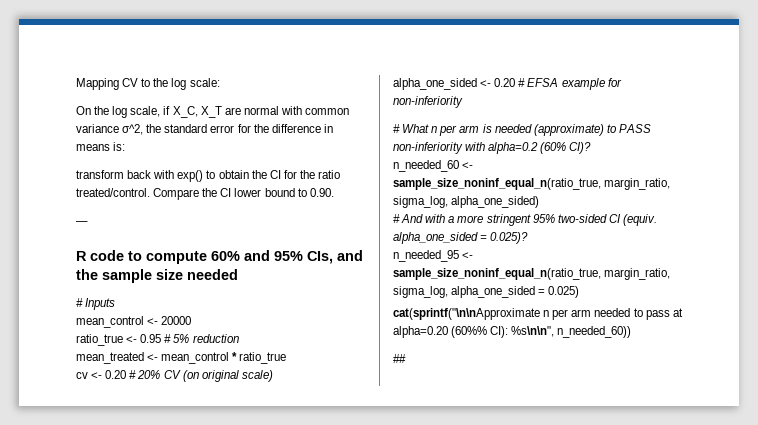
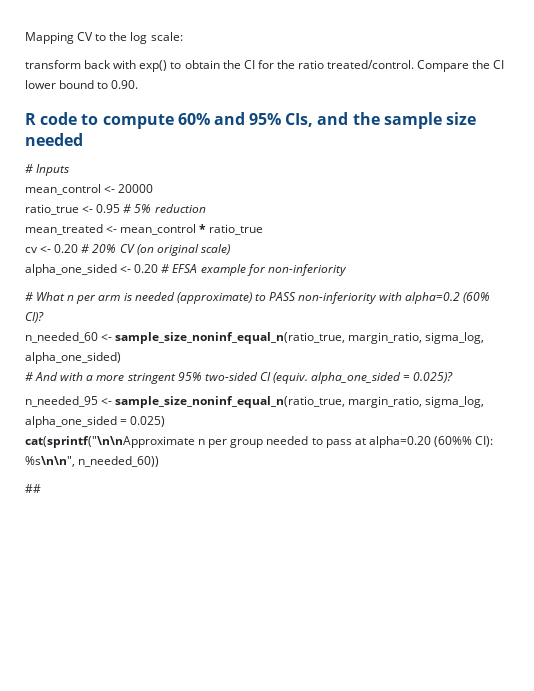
- On the log scale, if X_C, X_T are normal with common variance σ^2, the standard error for the difference in means is:
- —
- cat(sprintf("\n\nApproximate n per arm needed to pass at alpha=0.20 (60%% CI): %s\n\n", n_needed_60))
+ cat(sprintf("\n\nApproximate n per group needed to pass at alpha=0.20 (60%% CI): %s\n\n", n_needed_60))

